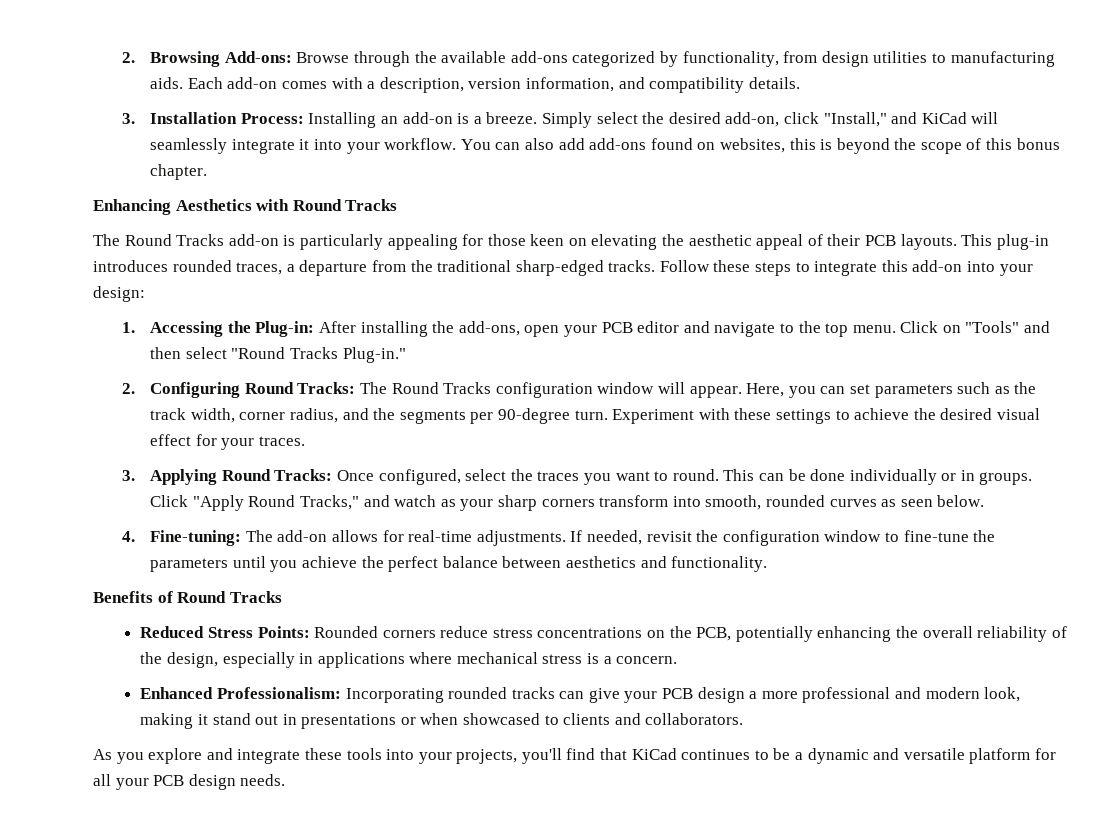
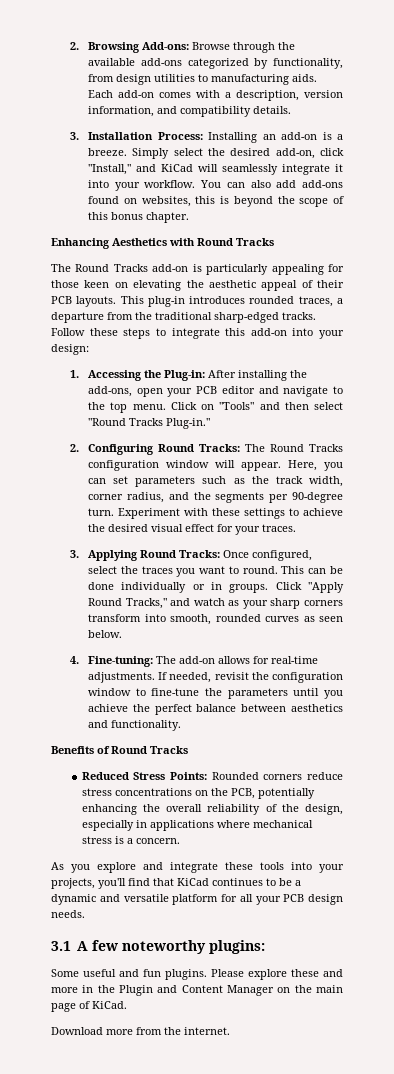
- Enhanced Professionalism: Incorporating rounded tracks can give your PCB design a more professional and modern look, making it stand out in presentations or when showcased to clients and collaborators.
+ 3.1 A few noteworthy plugins:
+ Some useful and fun plugins. Please explore these and more in the Plugin and Content Manager on the main page of KiCad.
+ Download more from the internet.

